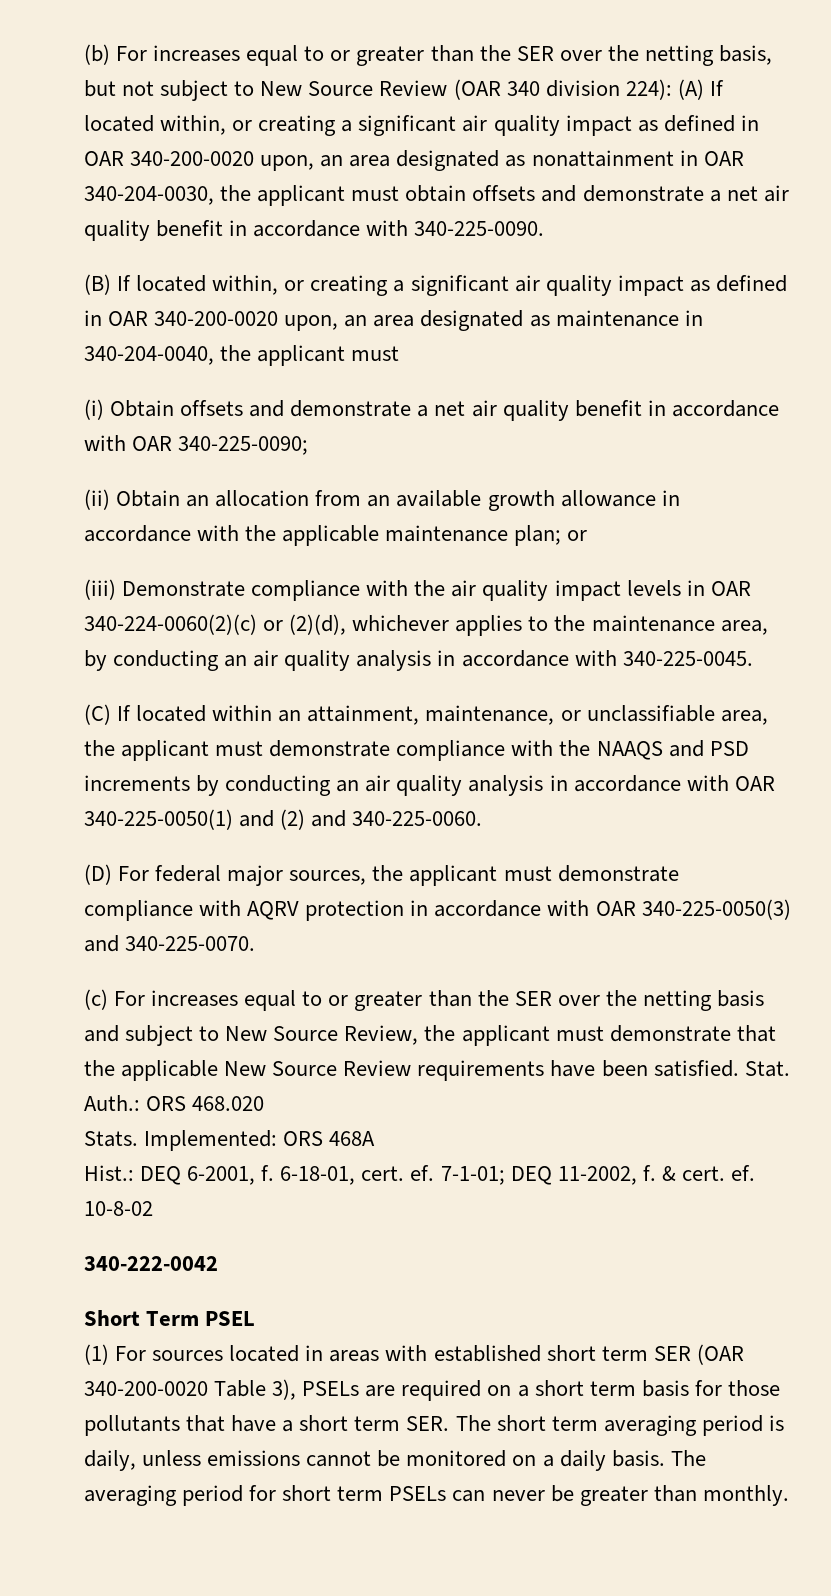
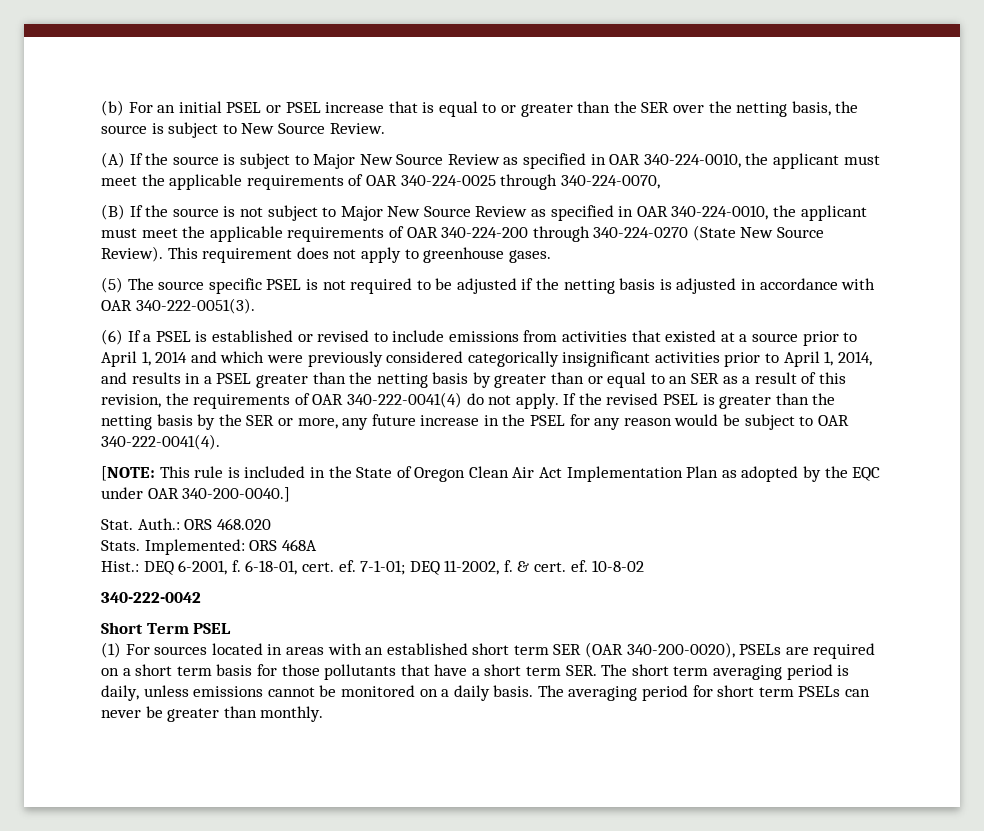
- (b) For increases equal to or greater than the SER over the netting basis, but not subject to New Source Review (OAR 340 division 224): (A) If located within, or creating a significant air quality impact as defined in OAR 340-200-0020 upon, an area designated as nonattainment in OAR 340-204-0030, the applicant must obtain offsets and demonstrate a net air quality benefit in accordance with 340-225-0090.
- (B) If located within, or creating a significant air quality impact as defined in OAR 340-200-0020 upon, an area designated as maintenance in 340-204-0040, the applicant must
- (i) Obtain offsets and demonstrate a net air quality benefit in accordance with OAR 340-225-0090;
- (ii) Obtain an allocation from an available growth allowance in accordance with the applicable maintenance plan; or
- (iii) Demonstrate compliance with the air quality impact levels in OAR 340-224-0060(2)(c) or (2)(d), whichever applies to the maintenance area, by conducting an air quality analysis in accordance with 340-225-0045.
- (C) If located within an attainment, maintenance, or unclassifiable area, the applicant must demonstrate compliance with the NAAQS and PSD increments by conducting an air quality analysis in accordance with OAR 340-225-0050(1) and (2) and 340-225-0060.
- (D) For federal major sources, the applicant must demonstrate compliance with AQRV protection in accordance with OAR 340-225-0050(3) and 340-225-0070.
- (c) For increases equal to or greater than the SER over the netting basis and subject to New Source Review, the applicant must demonstrate that the applicable New Source Review requirements have been satisfied. Stat.
+ (b) For an initial PSEL or PSEL increase that is equal to or greater than the SER over the netting basis, the source is subject to New Source Review.
+ (A) If the source is subject to Major New Source Review as specified in OAR 340-224-0010, the applicant must meet the applicable requirements of OAR 340-224-0025 through 340-224-0070,
+ (B) If the source is not subject to Major New Source Review as specified in OAR 340-224-0010, the applicant must meet the applicable requirements of OAR 340-224-200 through 340-224-0270 (State New Source Review). This requirement does not apply to greenhouse gases.
+ (5) The source specific PSEL is not required to be adjusted if the netting basis is adjusted in accordance with OAR 340-222-0051(3).
+ (6) If a PSEL is established or revised to include emissions from activities that existed at a source prior to April 1, 2014 and which were previously considered categorically insignificant activities prior to April 1, 2014, and results in a PSEL greater than the netting basis by greater than or equal to an SER as a result of this revision, the requirements of OAR 340-222-0041(4) do not apply. If the revised PSEL is greater than the netting basis by the SER or more, any future increase in the PSEL for any reason would be subject to OAR 340-222-0041(4).
+ [NOTE: This rule is included in the State of Oregon Clean Air Act Implementation Plan as adopted by the EQC under OAR 340-200-0040.]
+ Stat.
- (1) For sources located in areas with established short term SER (OAR 340-200-0020 Table 3), PSELs are required on a short term basis for those pollutants that have a short term SER. The short term averaging period is daily, unless emissions cannot be monitored on a daily basis.
+ (1) For sources located in areas with an established short term SER (OAR 340-200-0020), PSELs are required on a short term basis for those pollutants that have a short term SER. The short term averaging period is daily, unless emissions cannot be monitored on a daily basis.

